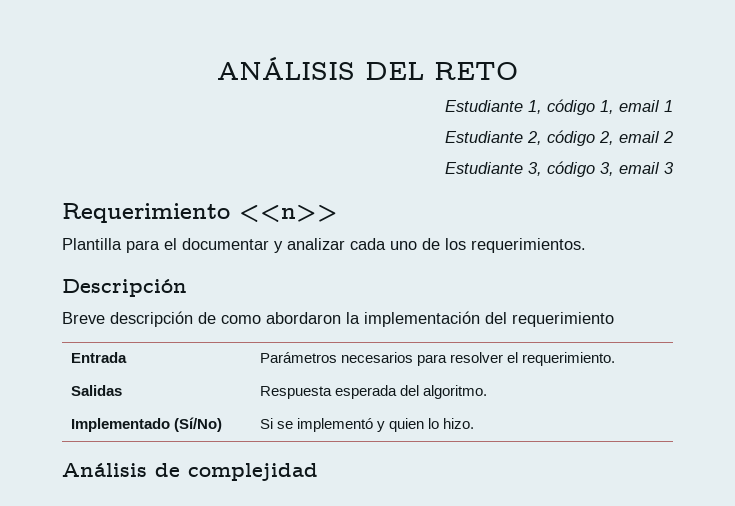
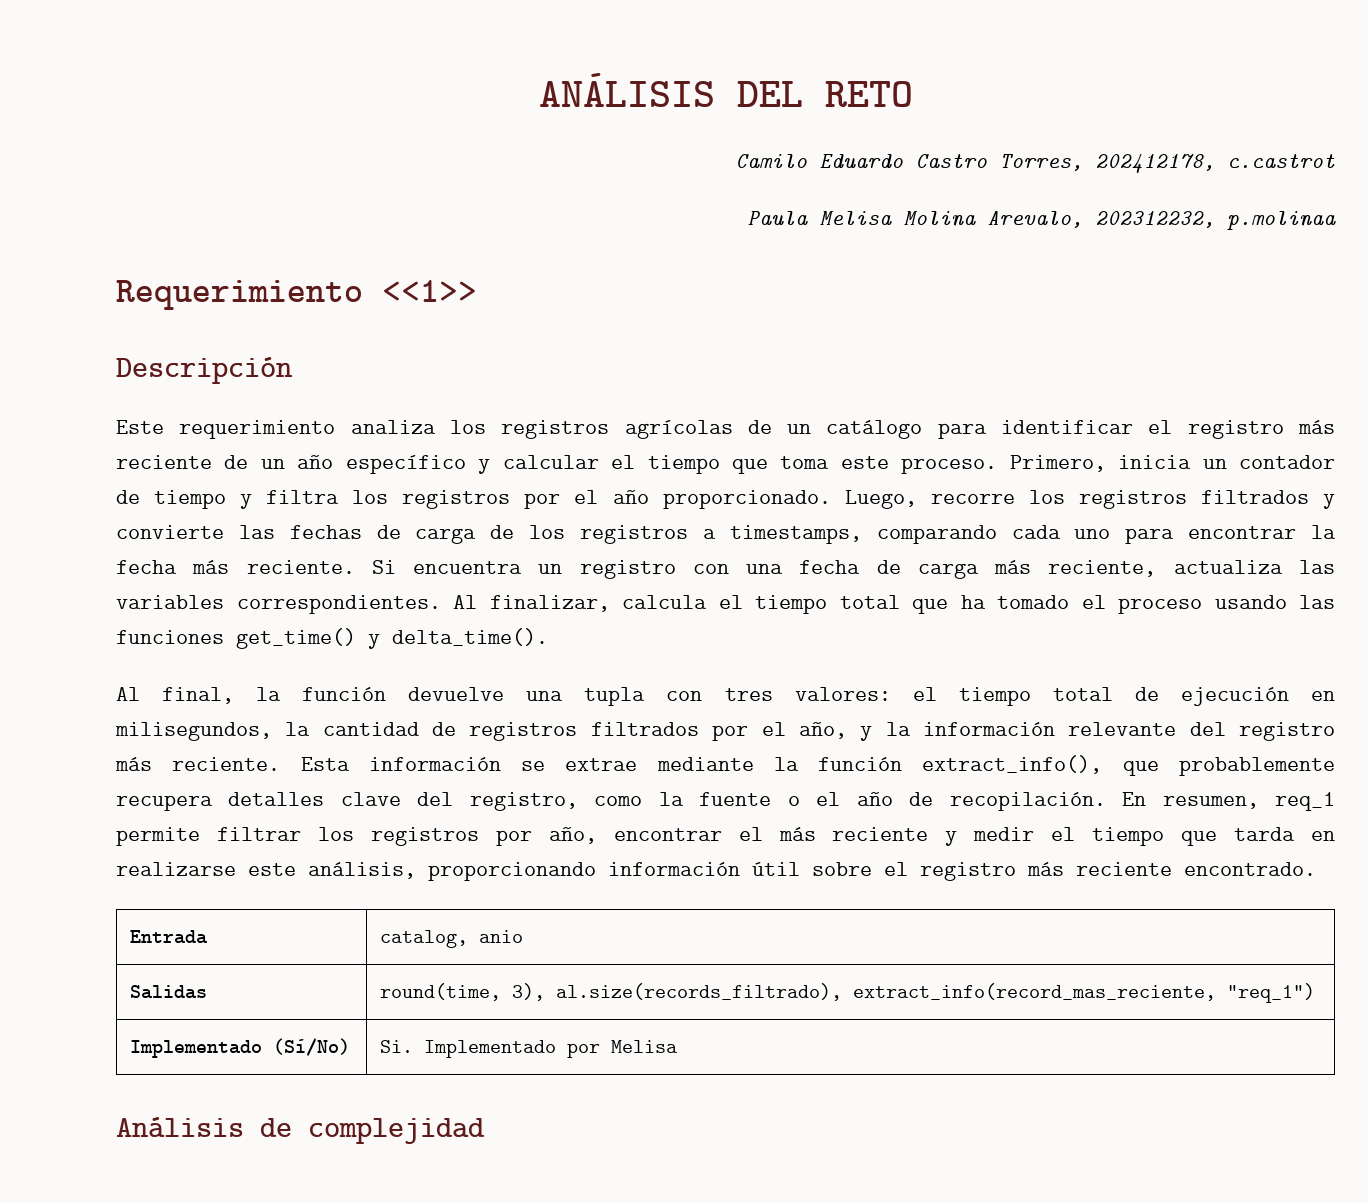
- Estudiante 1, código 1, email 1
- Estudiante 2, código 2, email 2
- Estudiante 3, código 3, email 3
- Requerimiento <<n>>
- Plantilla para el documentar y analizar cada uno de los requerimientos.
+ Camilo Eduardo Castro Torres, 202412178, c.castrot
+ Paula Melisa Molina Arevalo, 202312232, p.molinaa
+ Requerimiento <<1>>
  Descripción
- Breve descripción de como abordaron la implementación del requerimiento
- Entrada | Parámetros necesarios para resolver el requerimiento.
- Salidas | Respuesta esperada del algoritmo.
- Implementado (Sí/No) | Si se implementó y quien lo hizo.
+ Este requerimiento analiza los registros agrícolas de un catálogo para identificar el registro más reciente de un año específico y calcular el tiempo que toma este proceso. Primero, inicia un contador de tiempo y filtra los registros por el año proporcionado. Luego, recorre los registros filtrados y convierte las fechas de carga de los registros a timestamps, comparando cada uno para encontrar la fecha más reciente. Si encuentra un registro con una fecha de carga más reciente, actualiza las variables correspondientes. Al finalizar, calcula el tiempo total que ha tomado el proceso usando las funciones get_time() y delta_time().
+ Al final, la función devuelve una tupla con tres valores: el tiempo total de ejecución en milisegundos, la cantidad de registros filtrados por el año, y la información relevante del registro más reciente. Esta información se extrae mediante la función extract_info(), que probablemente recupera detalles clave del registro, como la fuente o el año de recopilación. En resumen, req_1 permite filtrar los registros por año, encontrar el más reciente y medir el tiempo que tarda en realizarse este análisis, proporcionando información útil sobre el registro más reciente encontrado.
+ Entrada | catalog, anio
+ Salidas | round(time, 3), al.size(records_filtrado), extract_info(record_mas_reciente, "req_1")
+ Implementado (Sí/No) | Si. Implementado por Melisa

